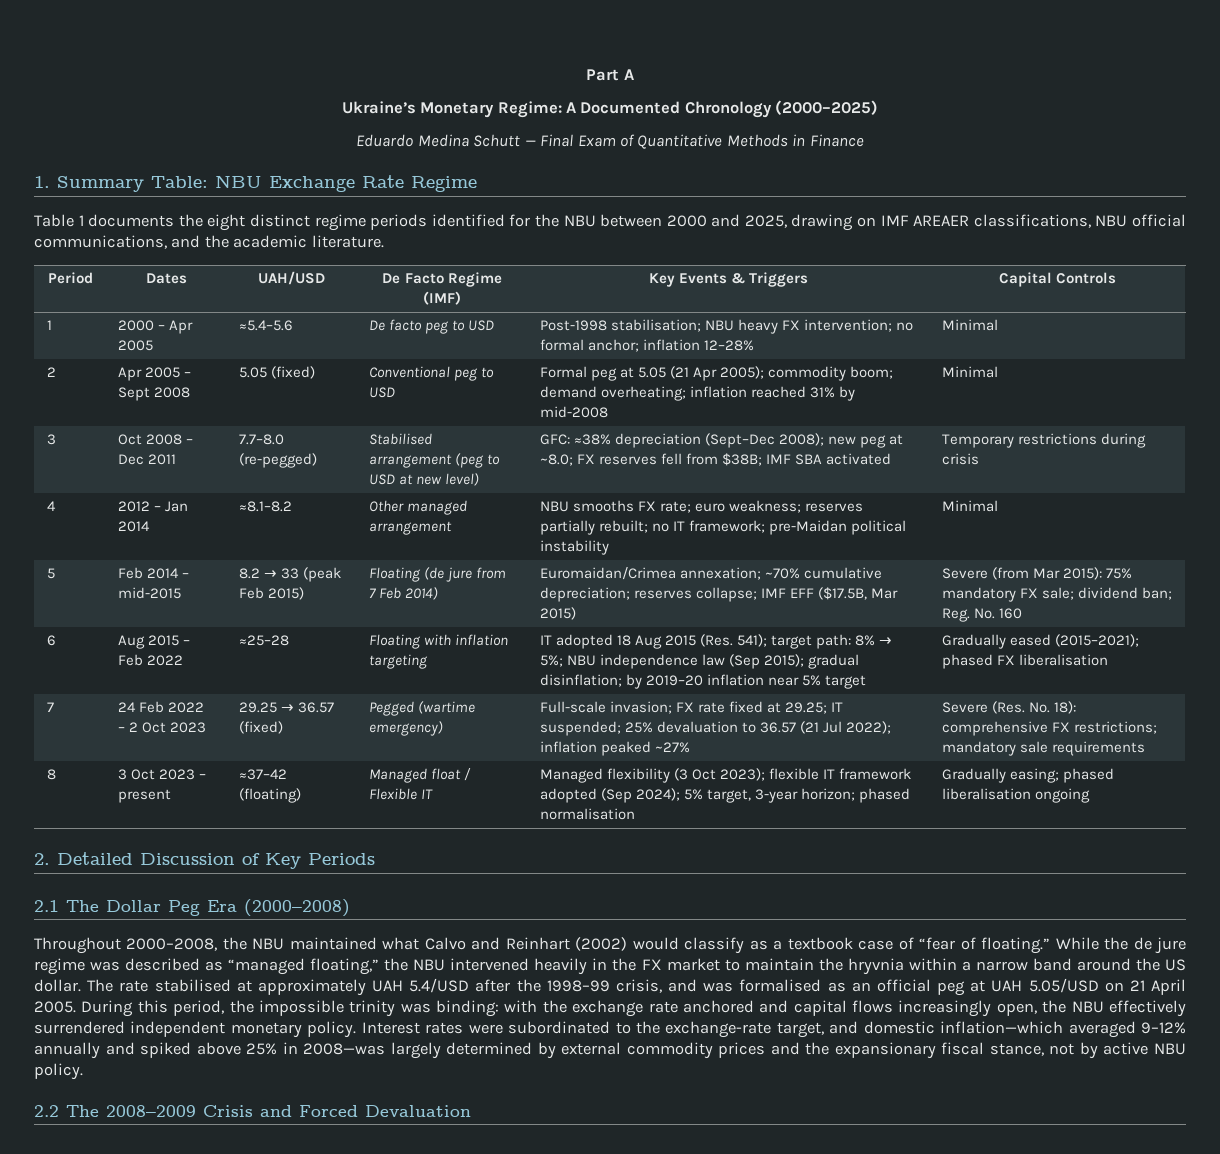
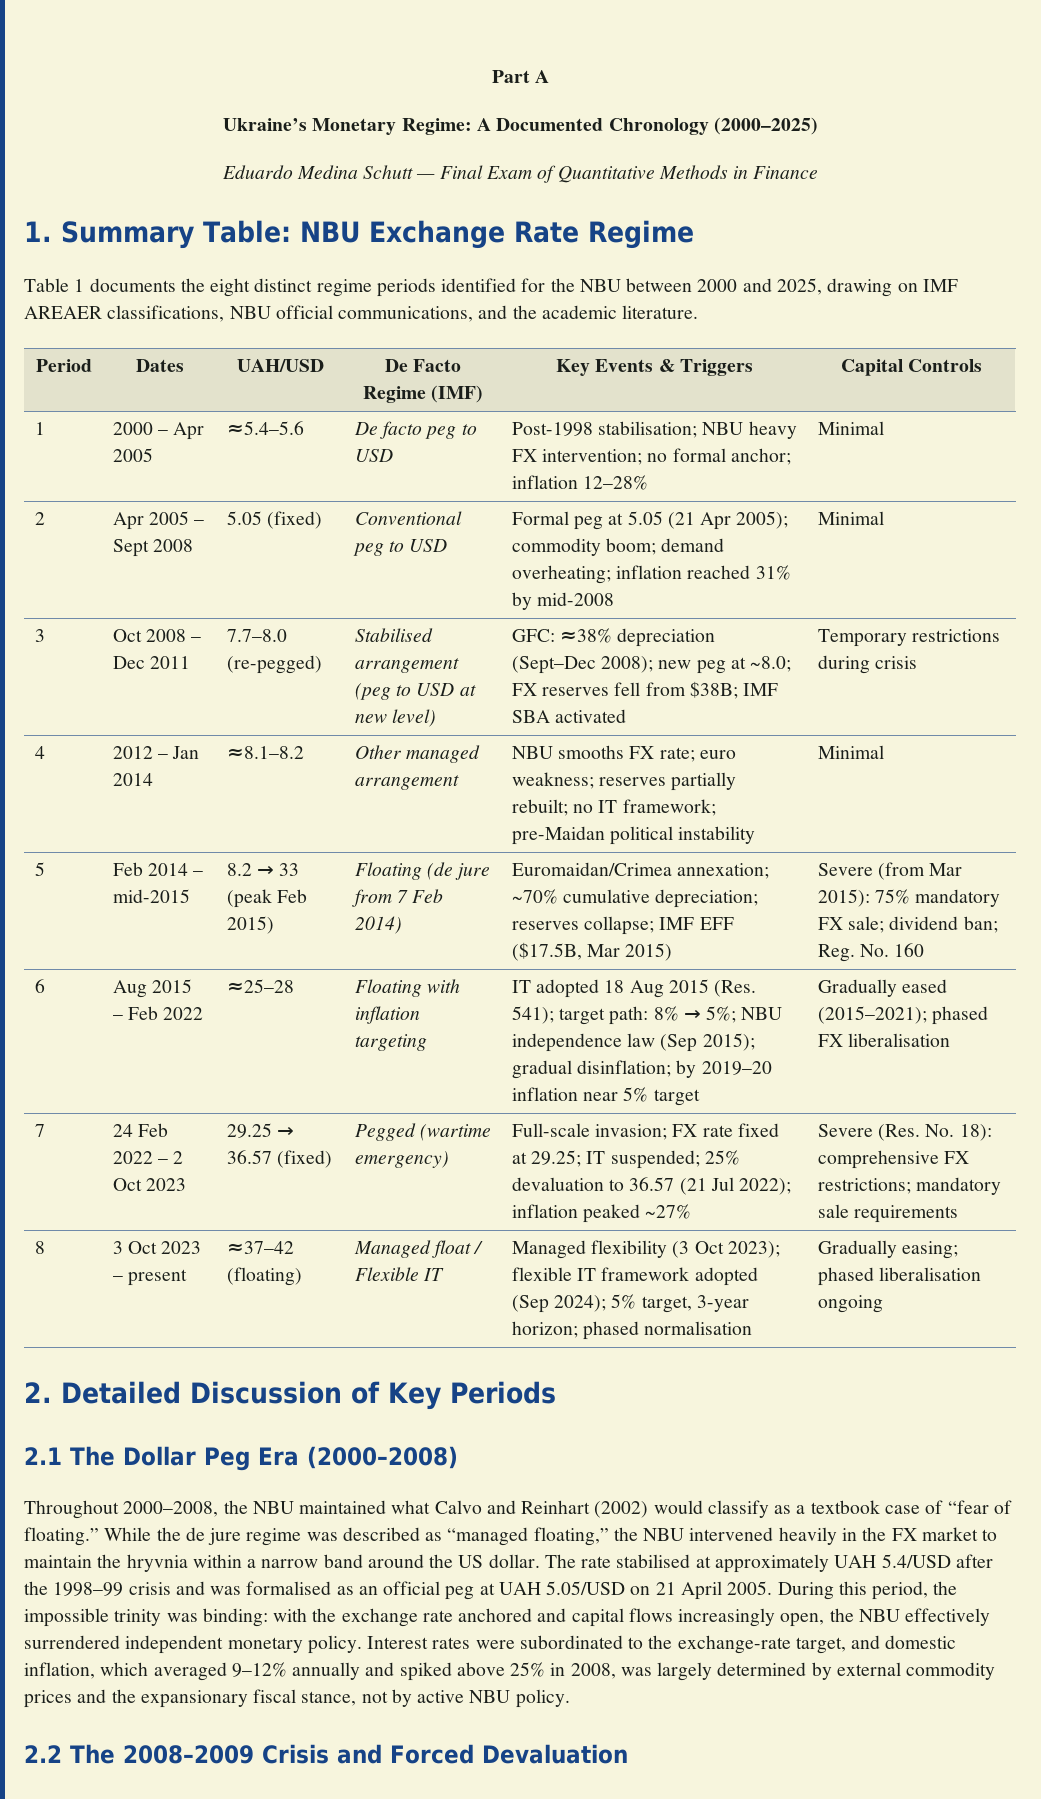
- The rate stabilised at approximately UAH 5.4/USD after the 1998–99 crisis, and was formalised as an official peg at UAH 5.05/USD on 21 April 2005.
+ The rate stabilised at approximately UAH 5.4/USD after the 1998–99 crisis and was formalised as an official peg at UAH 5.05/USD on 21 April 2005.
- Interest rates were subordinated to the exchange-rate target, and domestic inflation—which averaged 9–12% annually and spiked above 25% in 2008—was largely determined by external commodity prices and the expansionary fiscal stance, not by active NBU policy.
+ Interest rates were subordinated to the exchange-rate target, and domestic inflation, which averaged 9–12% annually and spiked above 25% in 2008, was largely determined by external commodity prices and the expansionary fiscal stance, not by active NBU policy.

